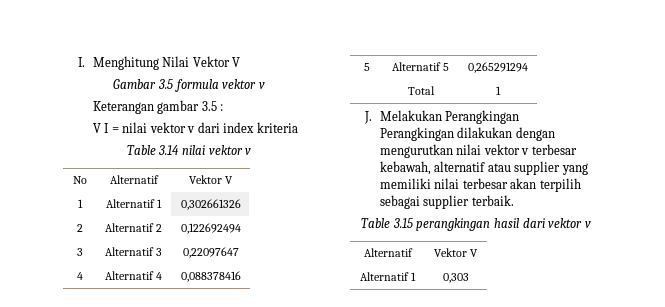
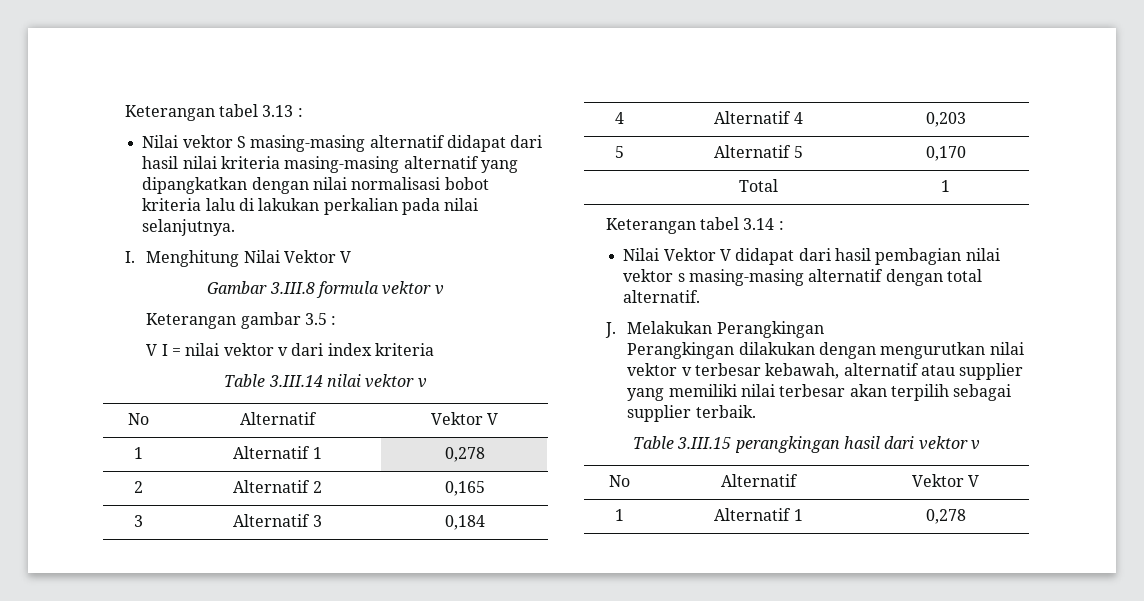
+ Keterangan tabel 3.13 :
+ Nilai vektor S masing-masing alternatif didapat dari hasil nilai kriteria masing-masing alternatif yang dipangkatkan dengan nilai normalisasi bobot kriteria lalu di lakukan perkalian pada nilai selanjutnya.
- Gambar 3.5 formula vektor v
+ Gambar 3.III.8 formula vektor v
- Table 3.14 nilai vektor v
+ Table 3.III.14 nilai vektor v
  No | Alternatif | Vektor V
- 1 | Alternatif 1 | 0,302661326
+ 1 | Alternatif 1 | 0,278
- 2 | Alternatif 2 | 0,122692494
+ 2 | Alternatif 2 | 0,165
- 3 | Alternatif 3 | 0,22097647
+ 3 | Alternatif 3 | 0,184
- 4 | Alternatif 4 | 0,088378416
+ 4 | Alternatif 4 | 0,203
- 5 | Alternatif 5 | 0,265291294
+ 5 | Alternatif 5 | 0,170
+ Keterangan tabel 3.14 :
+ Nilai Vektor V didapat dari hasil pembagian nilai vektor s masing-masing alternatif dengan total alternatif.
- Table 3.15 perangkingan hasil dari vektor v
- Alternatif | Vektor V
- Alternatif 1 | 0,303
+ Table 3.III.15 perangkingan hasil dari vektor v
+ No | Alternatif | Vektor V
+ 1 | Alternatif 1 | 0,278

